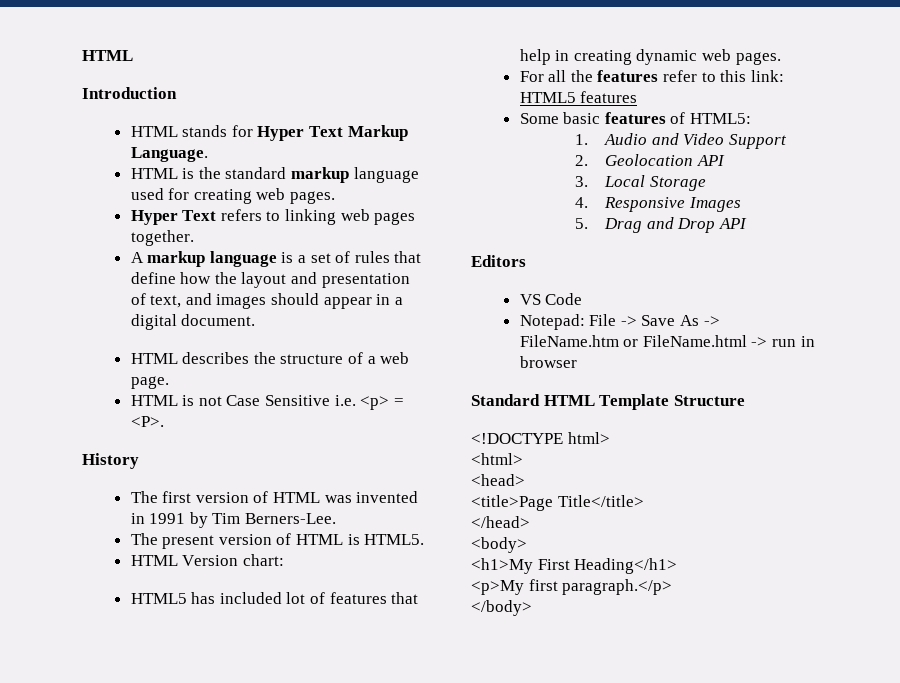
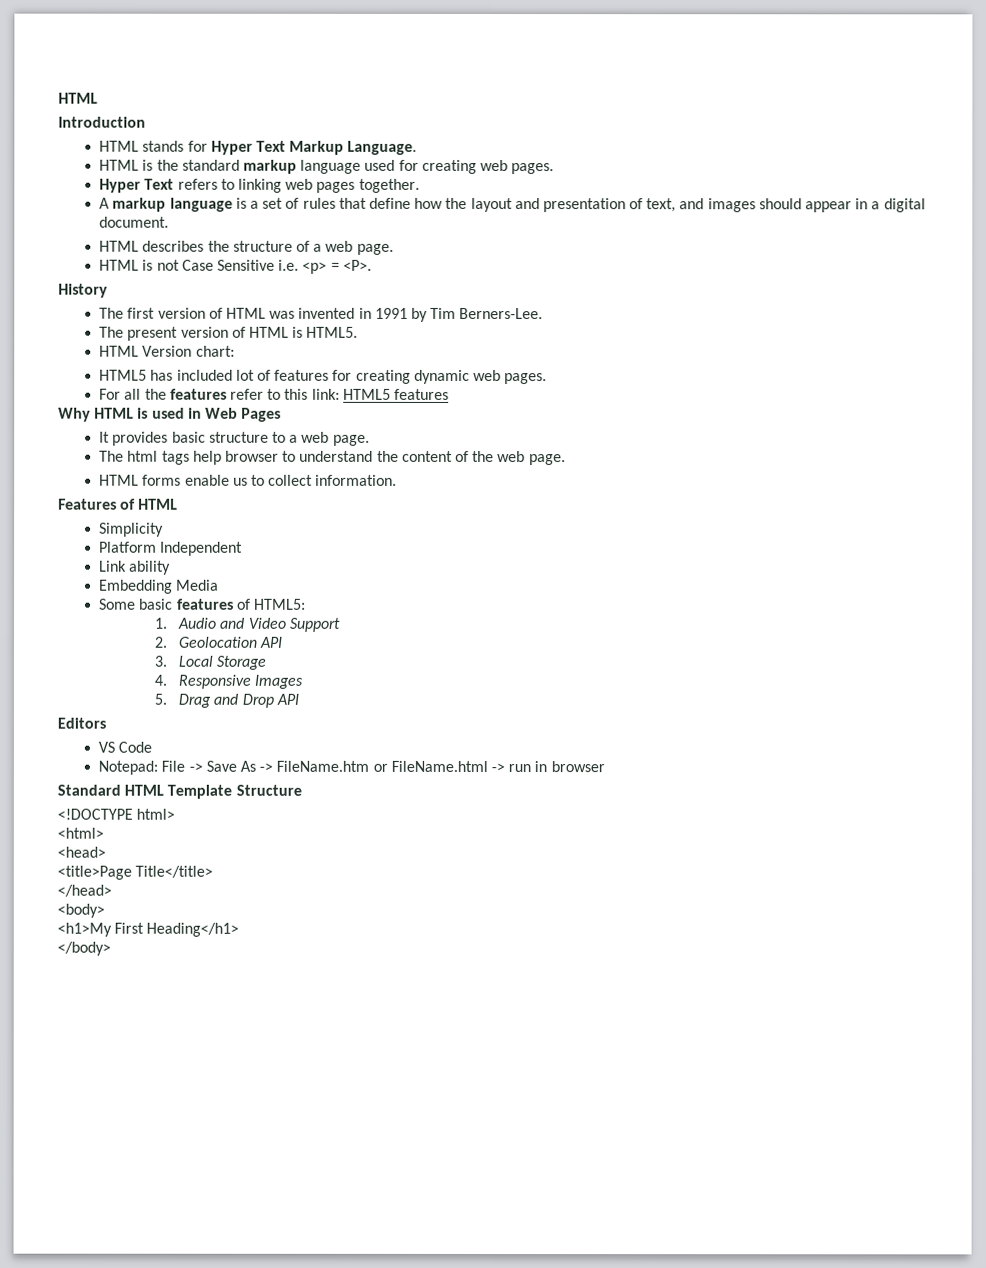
- HTML5 has included lot of features that help in creating dynamic web pages.
+ HTML5 has included lot of features for creating dynamic web pages.
+ Why HTML is used in Web Pages
+ It provides basic structure to a web page.
+ The html tags help browser to understand the content of the web page.
+ HTML forms enable us to collect information.
+ Features of HTML
+ Simplicity
+ Platform Independent
+ Link ability
+ Embedding Media
- <p>My first paragraph.</p>

